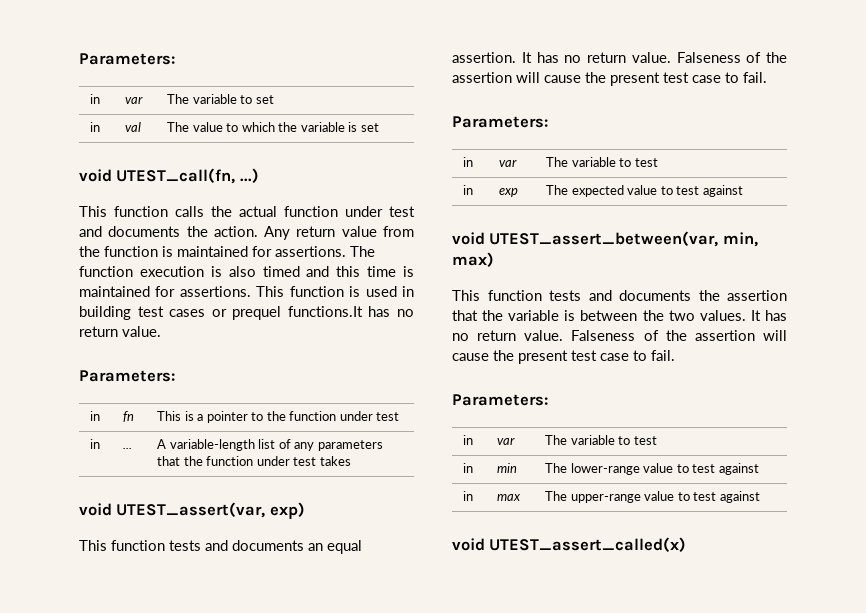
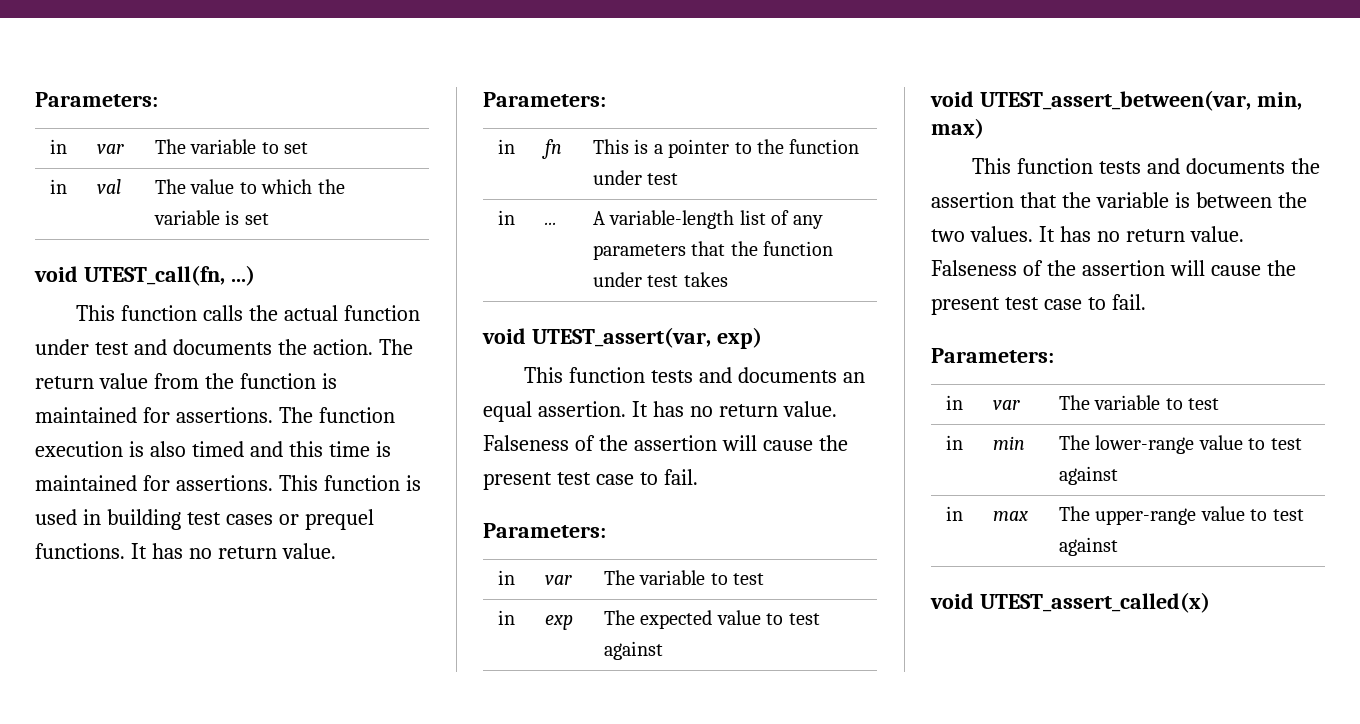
- Any return value from the function is maintained for assertions.
+ The return value from the function is maintained for assertions.
- This function is used in building test cases or prequel functions.It has no return value.
+ This function is used in building test cases or prequel functions. It has no return value.

